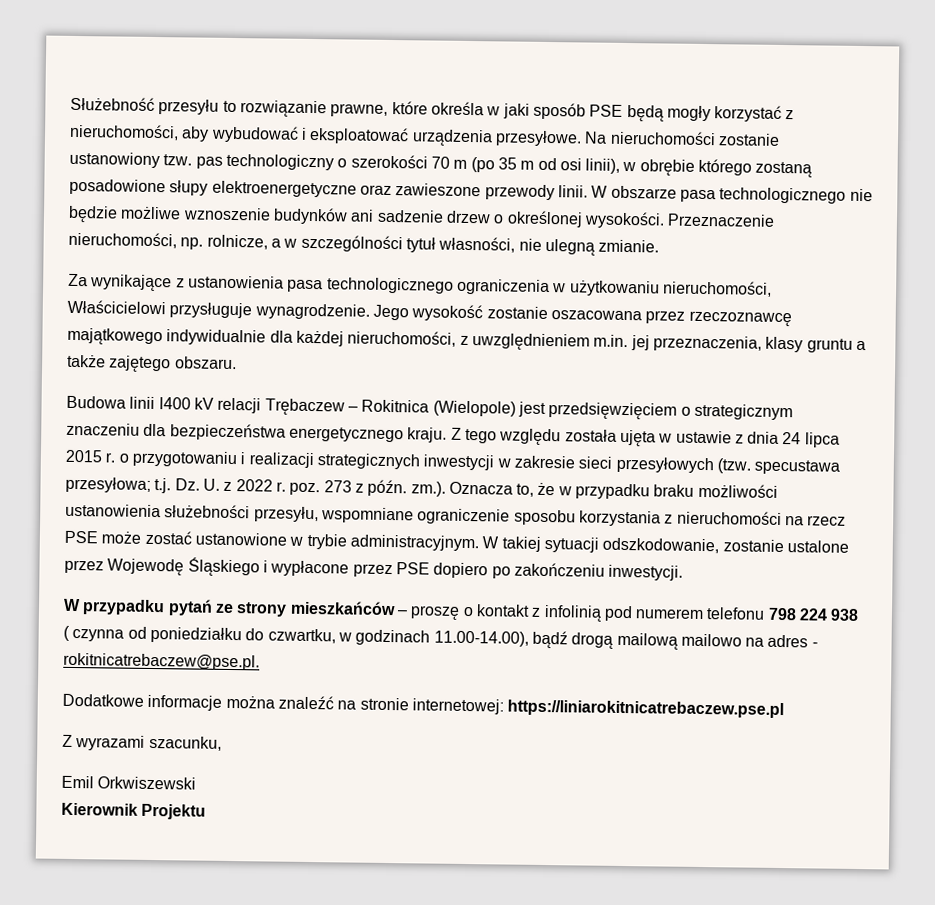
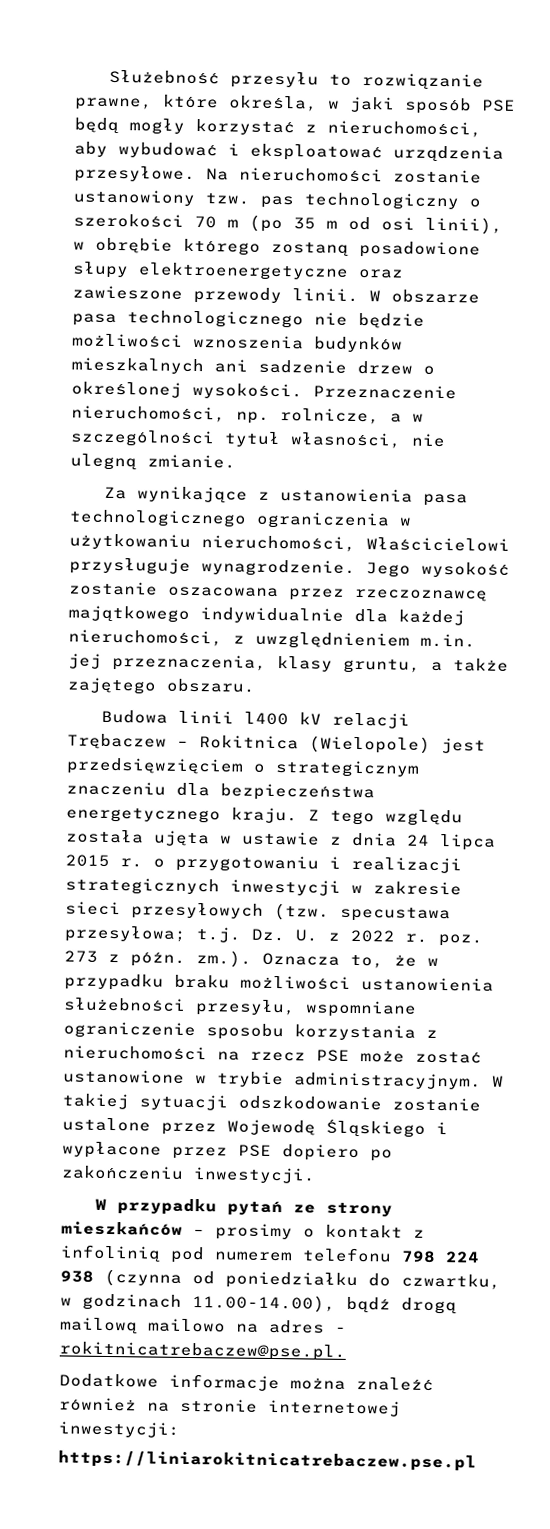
- Służebność przesyłu to rozwiązanie prawne, które określa w jaki sposób PSE będą mogły korzystać z nieruchomości, aby wybudować i eksploatować urządzenia przesyłowe.
+ Służebność przesyłu to rozwiązanie prawne, które określa, w jaki sposób PSE będą mogły korzystać z nieruchomości, aby wybudować i eksploatować urządzenia przesyłowe.
- W obszarze pasa technologicznego nie będzie możliwe wznoszenie budynków ani sadzenie drzew o określonej wysokości.
+ W obszarze pasa technologicznego nie będzie możliwości wznoszenia budynków mieszkalnych ani sadzenie drzew o określonej wysokości.
- Jego wysokość zostanie oszacowana przez rzeczoznawcę majątkowego indywidualnie dla każdej nieruchomości, z uwzględnieniem m.in. jej przeznaczenia, klasy gruntu a także zajętego obszaru.
+ Jego wysokość zostanie oszacowana przez rzeczoznawcę majątkowego indywidualnie dla każdej nieruchomości, z uwzględnieniem m.in. jej przeznaczenia, klasy gruntu, a także zajętego obszaru.
- W takiej sytuacji odszkodowanie, zostanie ustalone przez Wojewodę Śląskiego i wypłacone przez PSE dopiero po zakończeniu inwestycji.
+ W takiej sytuacji odszkodowanie zostanie ustalone przez Wojewodę Śląskiego i wypłacone przez PSE dopiero po zakończeniu inwestycji.
- W przypadku pytań ze strony mieszkańców – proszę o kontakt z infolinią pod numerem telefonu 798 224 938 ( czynna od poniedziałku do czwartku, w godzinach 11.00-14.00), bądź drogą mailową mailowo na adres - rokitnicatrebaczew@pse.pl.
+ W przypadku pytań ze strony mieszkańców – prosimy o kontakt z infolinią pod numerem telefonu 798 224 938 (czynna od poniedziałku do czwartku, w godzinach 11.00-14.00), bądź drogą mailową mailowo na adres - rokitnicatrebaczew@pse.pl.
- Dodatkowe informacje można znaleźć na stronie internetowej: https://liniarokitnicatrebaczew.pse.pl
+ Dodatkowe informacje można znaleźć również na stronie internetowej inwestycji:
+ https://liniarokitnicatrebaczew.pse.pl
- Z wyrazami szacunku,
- Emil Orkwiszewski
- Kierownik Projektu

